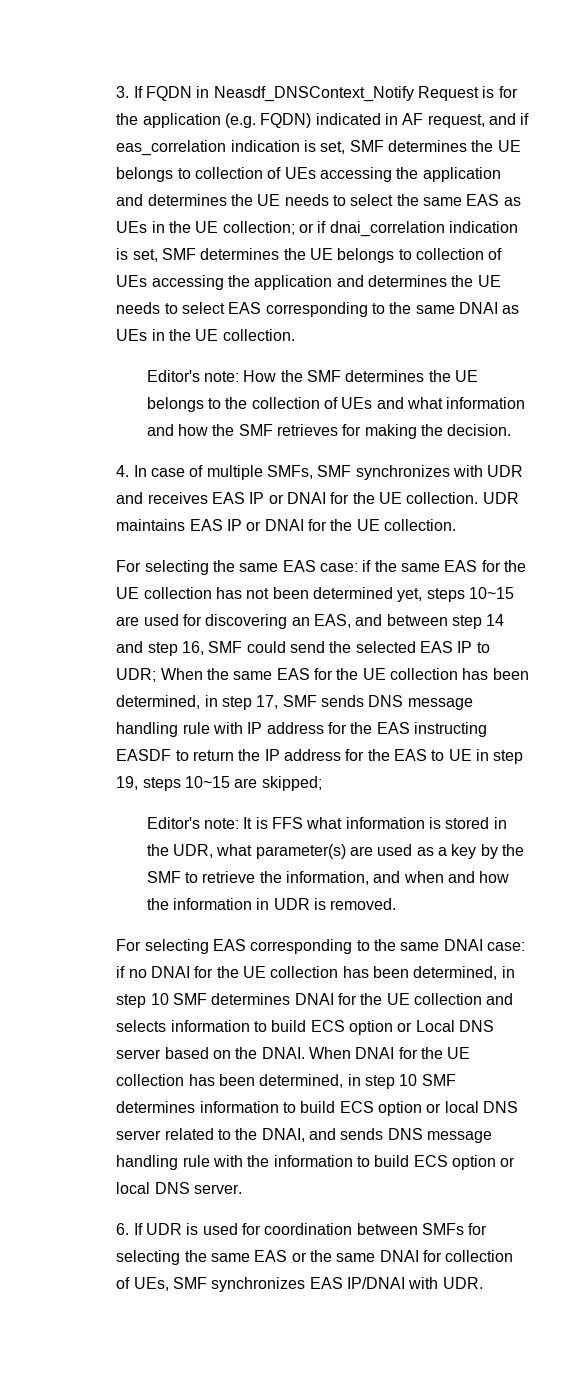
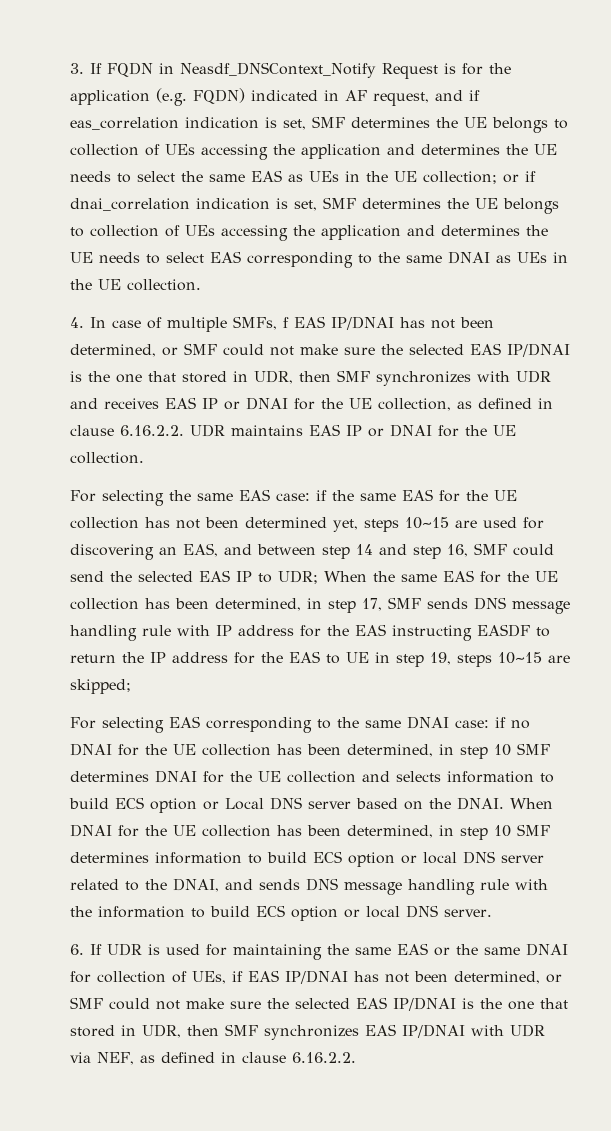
- Editor's note: How the SMF determines the UE belongs to the collection of UEs and what information and how the SMF retrieves for making the decision.
- 4. In case of multiple SMFs, SMF synchronizes with UDR and receives EAS IP or DNAI for the UE collection. UDR maintains EAS IP or DNAI for the UE collection.
+ 4. In case of multiple SMFs, f EAS IP/DNAI has not been determined, or SMF could not make sure the selected EAS IP/DNAI is the one that stored in UDR, then SMF synchronizes with UDR and receives EAS IP or DNAI for the UE collection, as defined in clause 6.16.2.2. UDR maintains EAS IP or DNAI for the UE collection.
- Editor's note: It is FFS what information is stored in the UDR, what parameter(s) are used as a key by the SMF to retrieve the information, and when and how the information in UDR is removed.
- 6. If UDR is used for coordination between SMFs for selecting the same EAS or the same DNAI for collection of UEs, SMF synchronizes EAS IP/DNAI with UDR.
+ 6. If UDR is used for maintaining the same EAS or the same DNAI for collection of UEs, if EAS IP/DNAI has not been determined, or SMF could not make sure the selected EAS IP/DNAI is the one that stored in UDR, then SMF synchronizes EAS IP/DNAI with UDR via NEF, as defined in clause 6.16.2.2.

